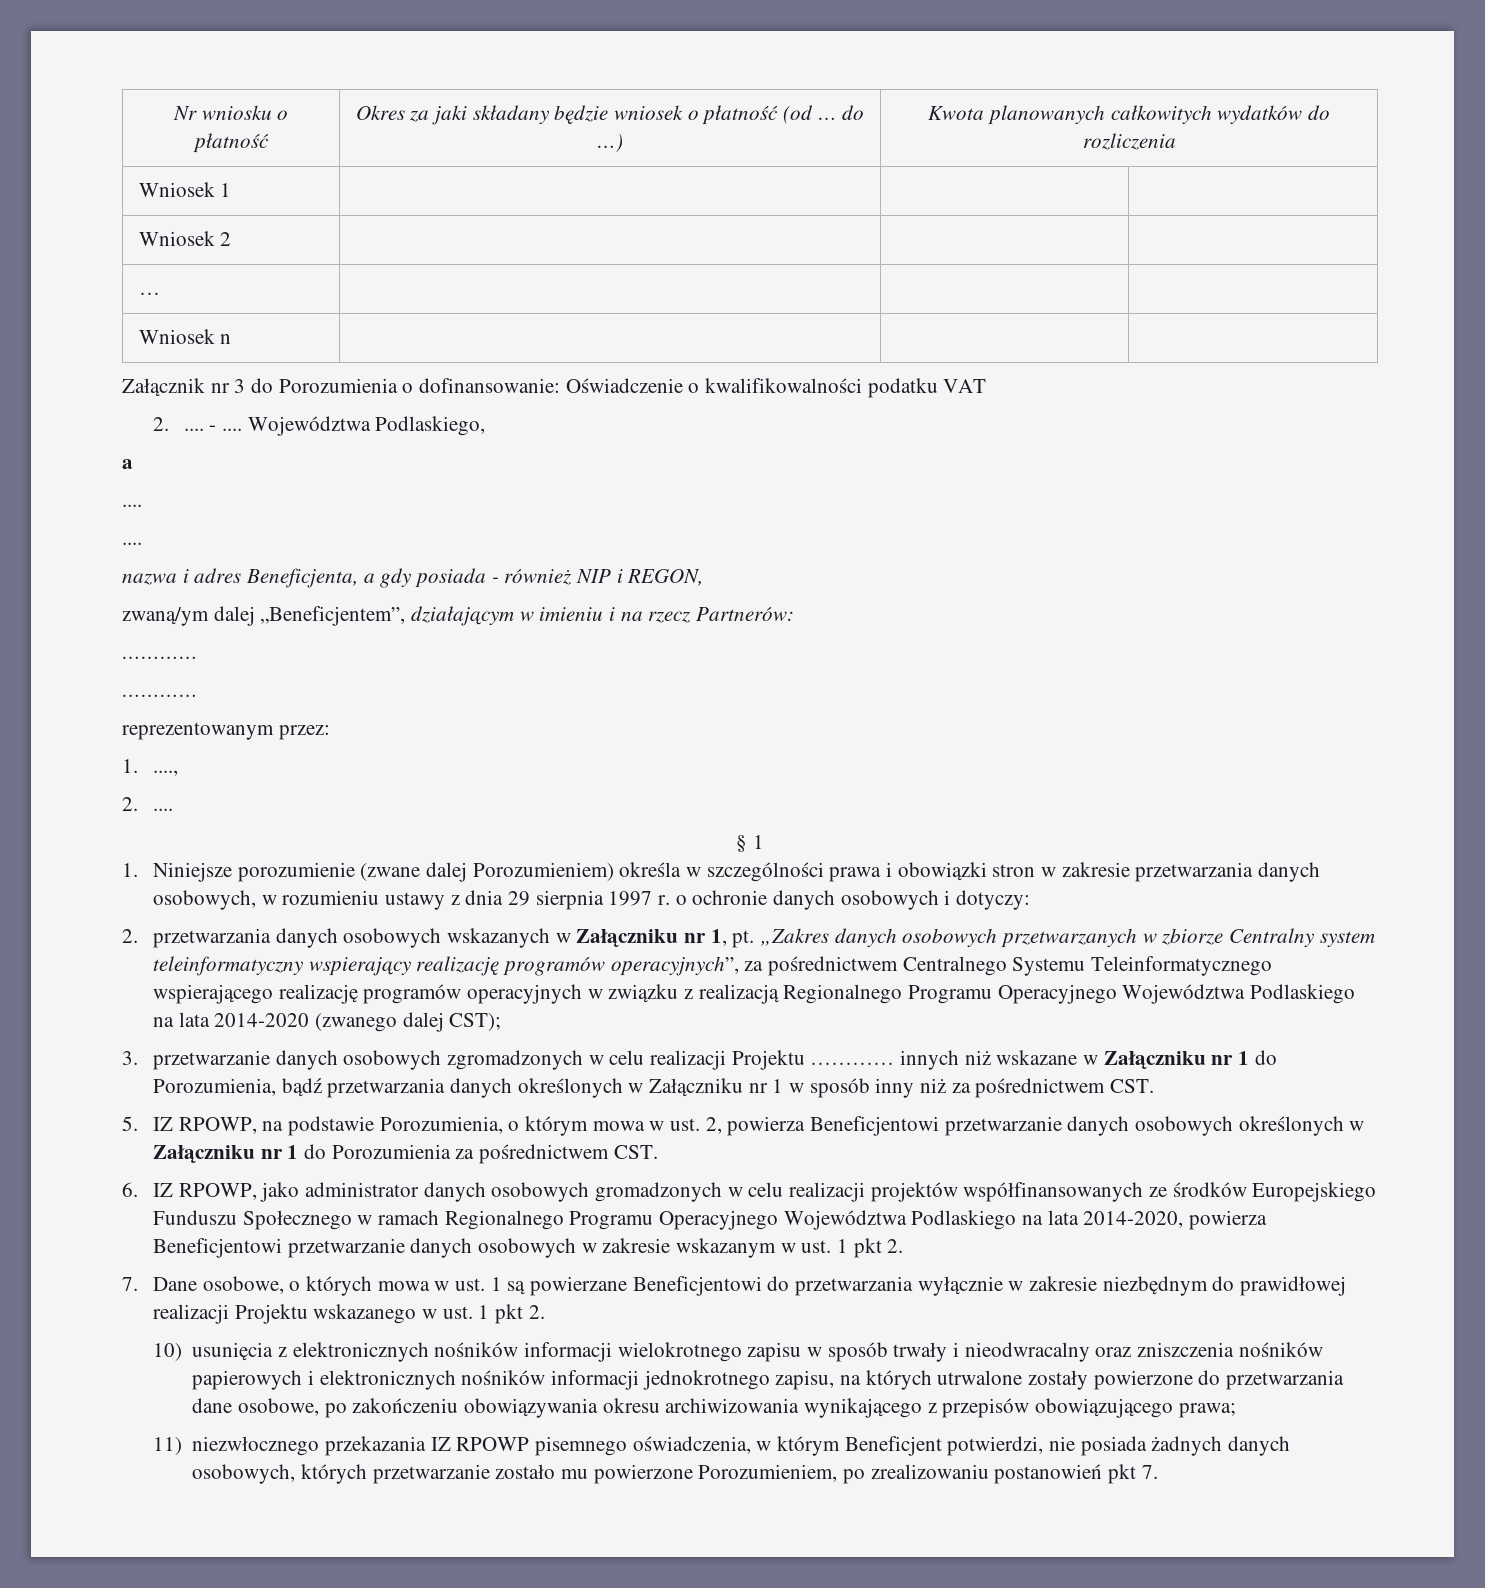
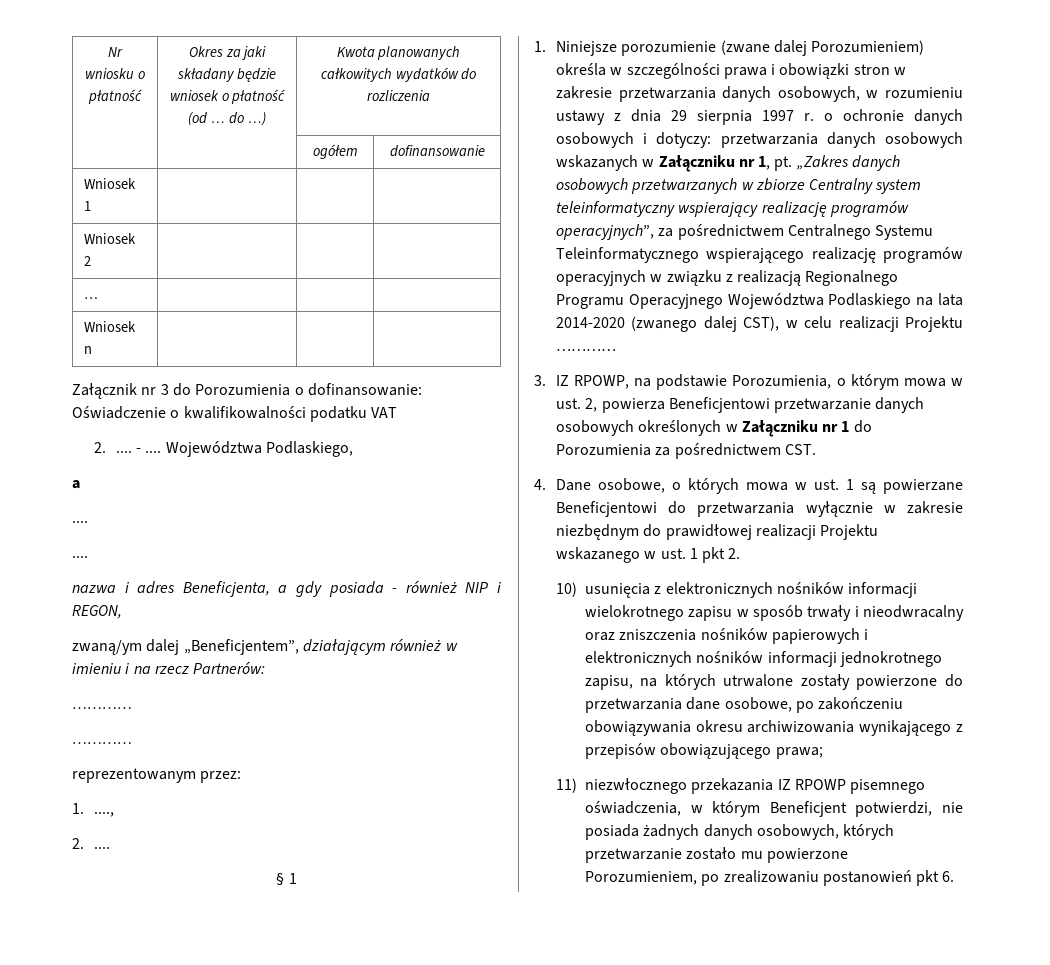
+ | | ogółem | dofinansowanie
- zwaną/ym dalej „Beneficjentem”, działającym w imieniu i na rzecz Partnerów:
+ zwaną/ym dalej „Beneficjentem”, działającym również w imieniu i na rzecz Partnerów:
- 1. Niniejsze porozumienie (zwane dalej Porozumieniem) określa w szczególności prawa i obowiązki stron w zakresie przetwarzania danych osobowych, w rozumieniu ustawy z dnia 29 sierpnia 1997 r. o ochronie danych osobowych i dotyczy:
- 2. przetwarzania danych osobowych wskazanych w Załączniku nr 1, pt.
+ 1. Niniejsze porozumienie (zwane dalej Porozumieniem) określa w szczególności prawa i obowiązki stron w zakresie przetwarzania danych osobowych, w rozumieniu ustawy z dnia 29 sierpnia 1997 r. o ochronie danych osobowych i dotyczy: przetwarzania danych osobowych wskazanych w Załączniku nr 1, pt.
- „Zakres danych osobowych przetwarzanych w zbiorze Centralny system teleinformatyczny wspierający realizację programów operacyjnych”, za pośrednictwem Centralnego Systemu Teleinformatycznego wspierającego realizację programów operacyjnych w związku z realizacją Regionalnego Programu Operacyjnego Województwa Podlaskiego na lata 2014-2020 (zwanego dalej CST);
- 3. przetwarzanie danych osobowych zgromadzonych w celu realizacji Projektu ………… innych niż wskazane w Załączniku nr 1 do Porozumienia, bądź przetwarzania danych określonych w Załączniku nr 1 w sposób inny niż za pośrednictwem CST.
- 5. IZ RPOWP, na podstawie Porozumienia, o którym mowa w ust. 2, powierza Beneficjentowi przetwarzanie danych osobowych określonych w Załączniku nr 1 do Porozumienia za pośrednictwem CST.
+ „Zakres danych osobowych przetwarzanych w zbiorze Centralny system teleinformatyczny wspierający realizację programów operacyjnych”, za pośrednictwem Centralnego Systemu Teleinformatycznego wspierającego realizację programów operacyjnych w związku z realizacją Regionalnego Programu Operacyjnego Województwa Podlaskiego na lata 2014-2020 (zwanego dalej CST), w celu realizacji Projektu …………
+ 3. IZ RPOWP, na podstawie Porozumienia, o którym mowa w ust. 2, powierza Beneficjentowi przetwarzanie danych osobowych określonych w Załączniku nr 1 do Porozumienia za pośrednictwem CST.
- 6. IZ RPOWP, jako administrator danych osobowych gromadzonych w celu realizacji projektów współfinansowanych ze środków Europejskiego Funduszu Społecznego w ramach Regionalnego Programu Operacyjnego Województwa Podlaskiego na lata 2014-2020, powierza Beneficjentowi przetwarzanie danych osobowych w zakresie wskazanym w ust. 1 pkt 2.
- 7. Dane osobowe, o których mowa w ust. 1 są powierzane Beneficjentowi do przetwarzania wyłącznie w zakresie niezbędnym do prawidłowej realizacji Projektu wskazanego w ust. 1 pkt 2.
+ 4. Dane osobowe, o których mowa w ust. 1 są powierzane Beneficjentowi do przetwarzania wyłącznie w zakresie niezbędnym do prawidłowej realizacji Projektu wskazanego w ust. 1 pkt 2.
- 11) niezwłocznego przekazania IZ RPOWP pisemnego oświadczenia, w którym Beneficjent potwierdzi, nie posiada żadnych danych osobowych, których przetwarzanie zostało mu powierzone Porozumieniem, po zrealizowaniu postanowień pkt 7.
+ 11) niezwłocznego przekazania IZ RPOWP pisemnego oświadczenia, w którym Beneficjent potwierdzi, nie posiada żadnych danych osobowych, których przetwarzanie zostało mu powierzone Porozumieniem, po zrealizowaniu postanowień pkt 6.

